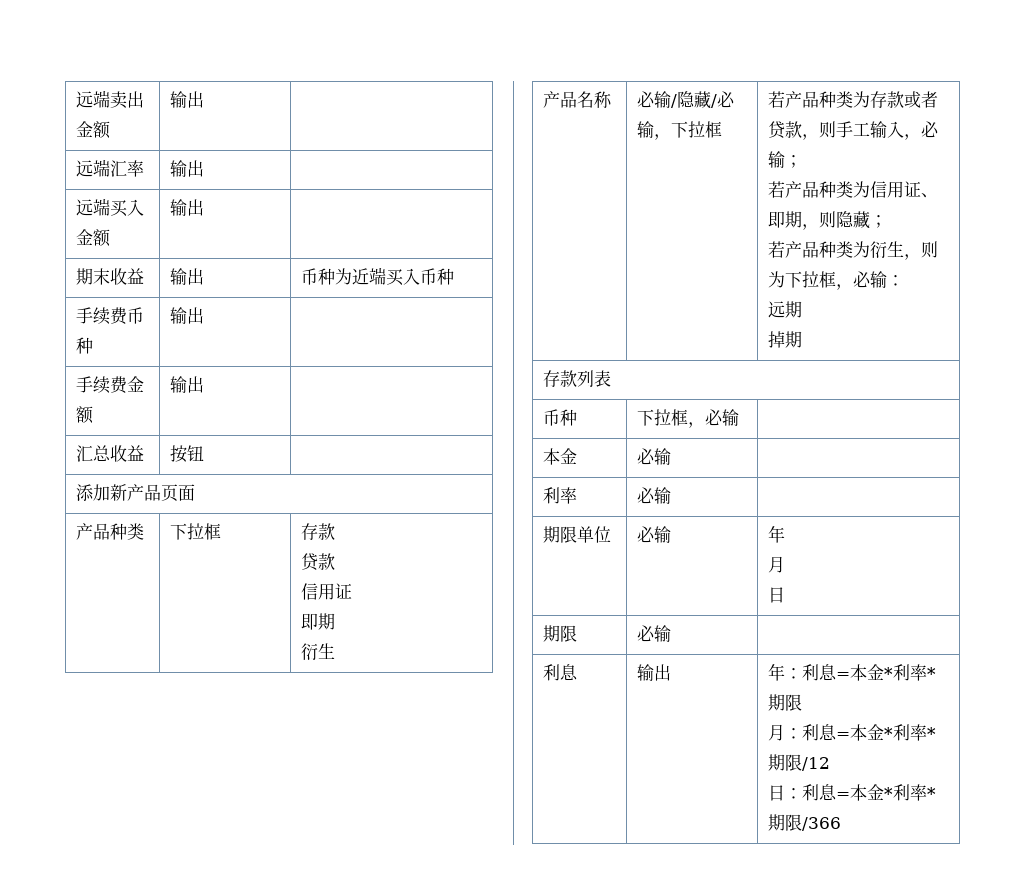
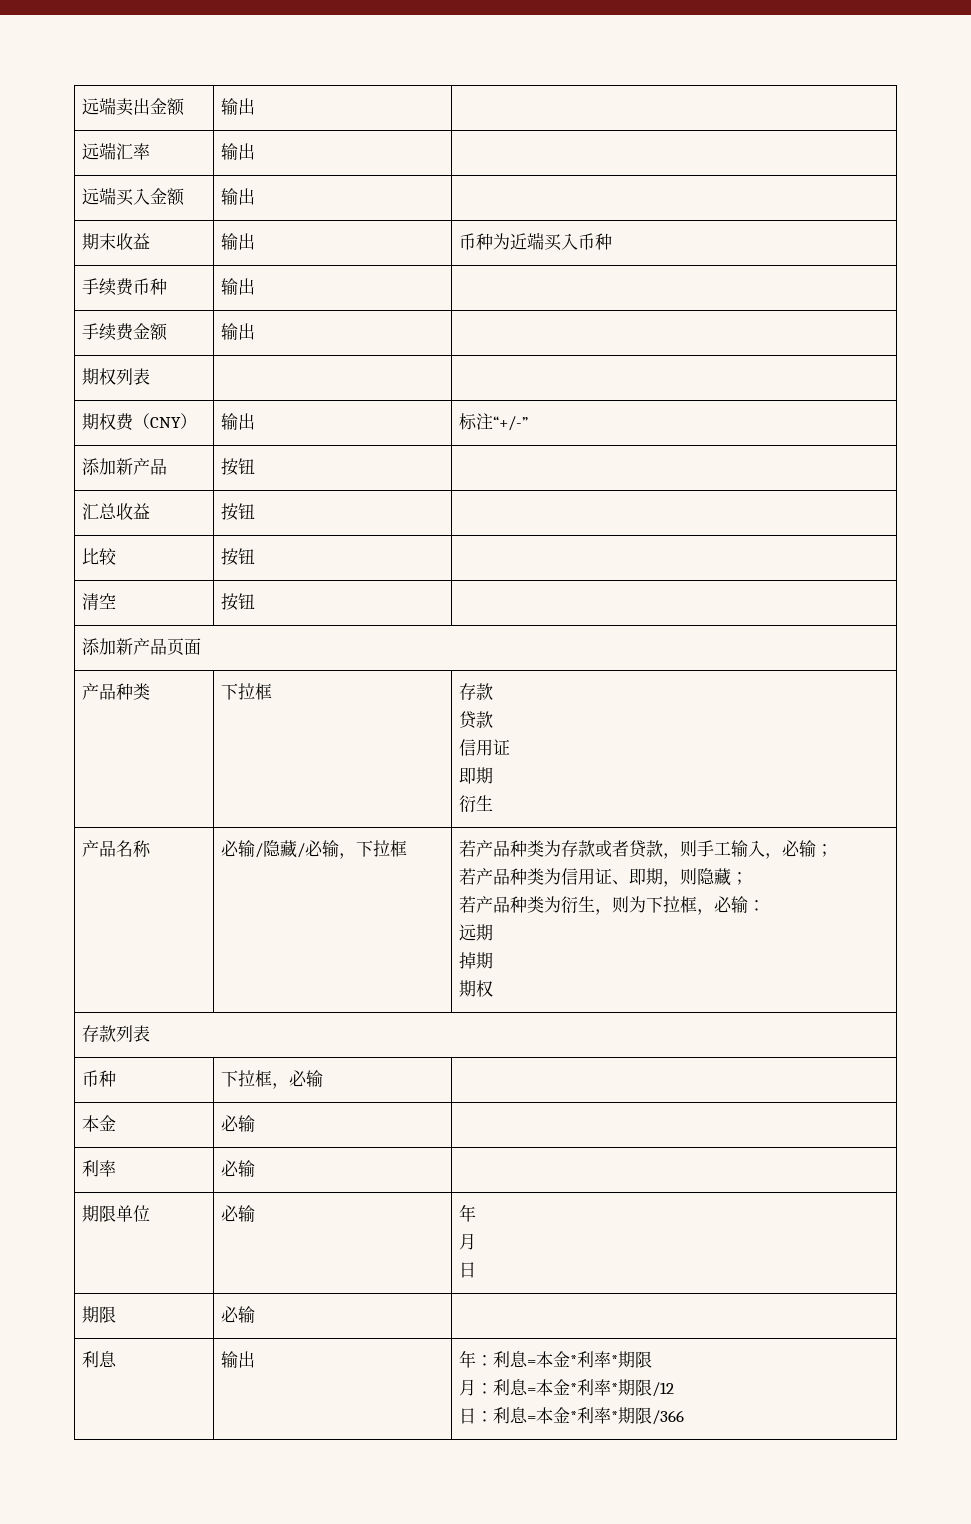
+ 期权列表 | |
+ 期权费（CNY） | 输出 | 标注“+/-”
+ 添加新产品 | 按钮 |
+ 比较 | 按钮 |
+ 清空 | 按钮 |
  掉期
+ 期权

